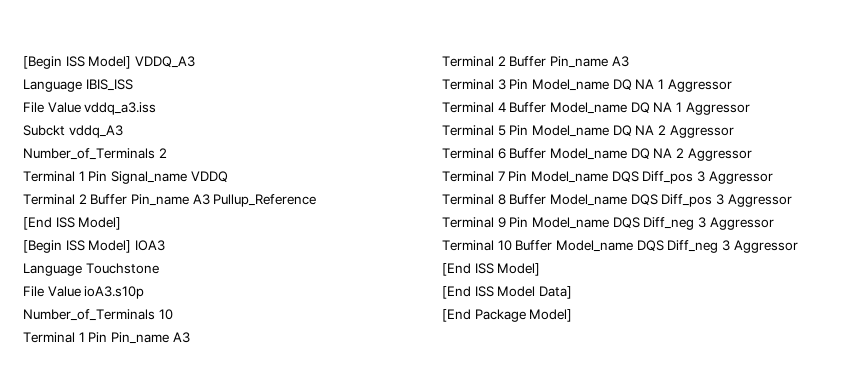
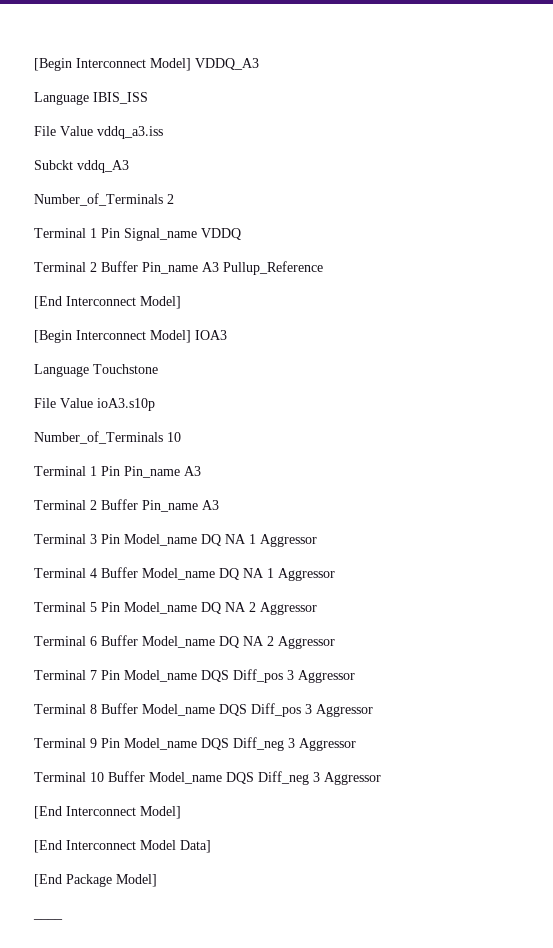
- [Begin ISS Model] VDDQ_A3
+ [Begin Interconnect Model] VDDQ_A3
  Terminal 2 Buffer Pin_name A3 Pullup_Reference
- [End ISS Model]
+ [End Interconnect Model]
- [Begin ISS Model] IOA3
+ [Begin Interconnect Model] IOA3
  Terminal 10 Buffer Model_name DQS Diff_neg 3 Aggressor
- [End ISS Model]
+ [End Interconnect Model]
- [End ISS Model Data]
+ [End Interconnect Model Data]
+ ____

